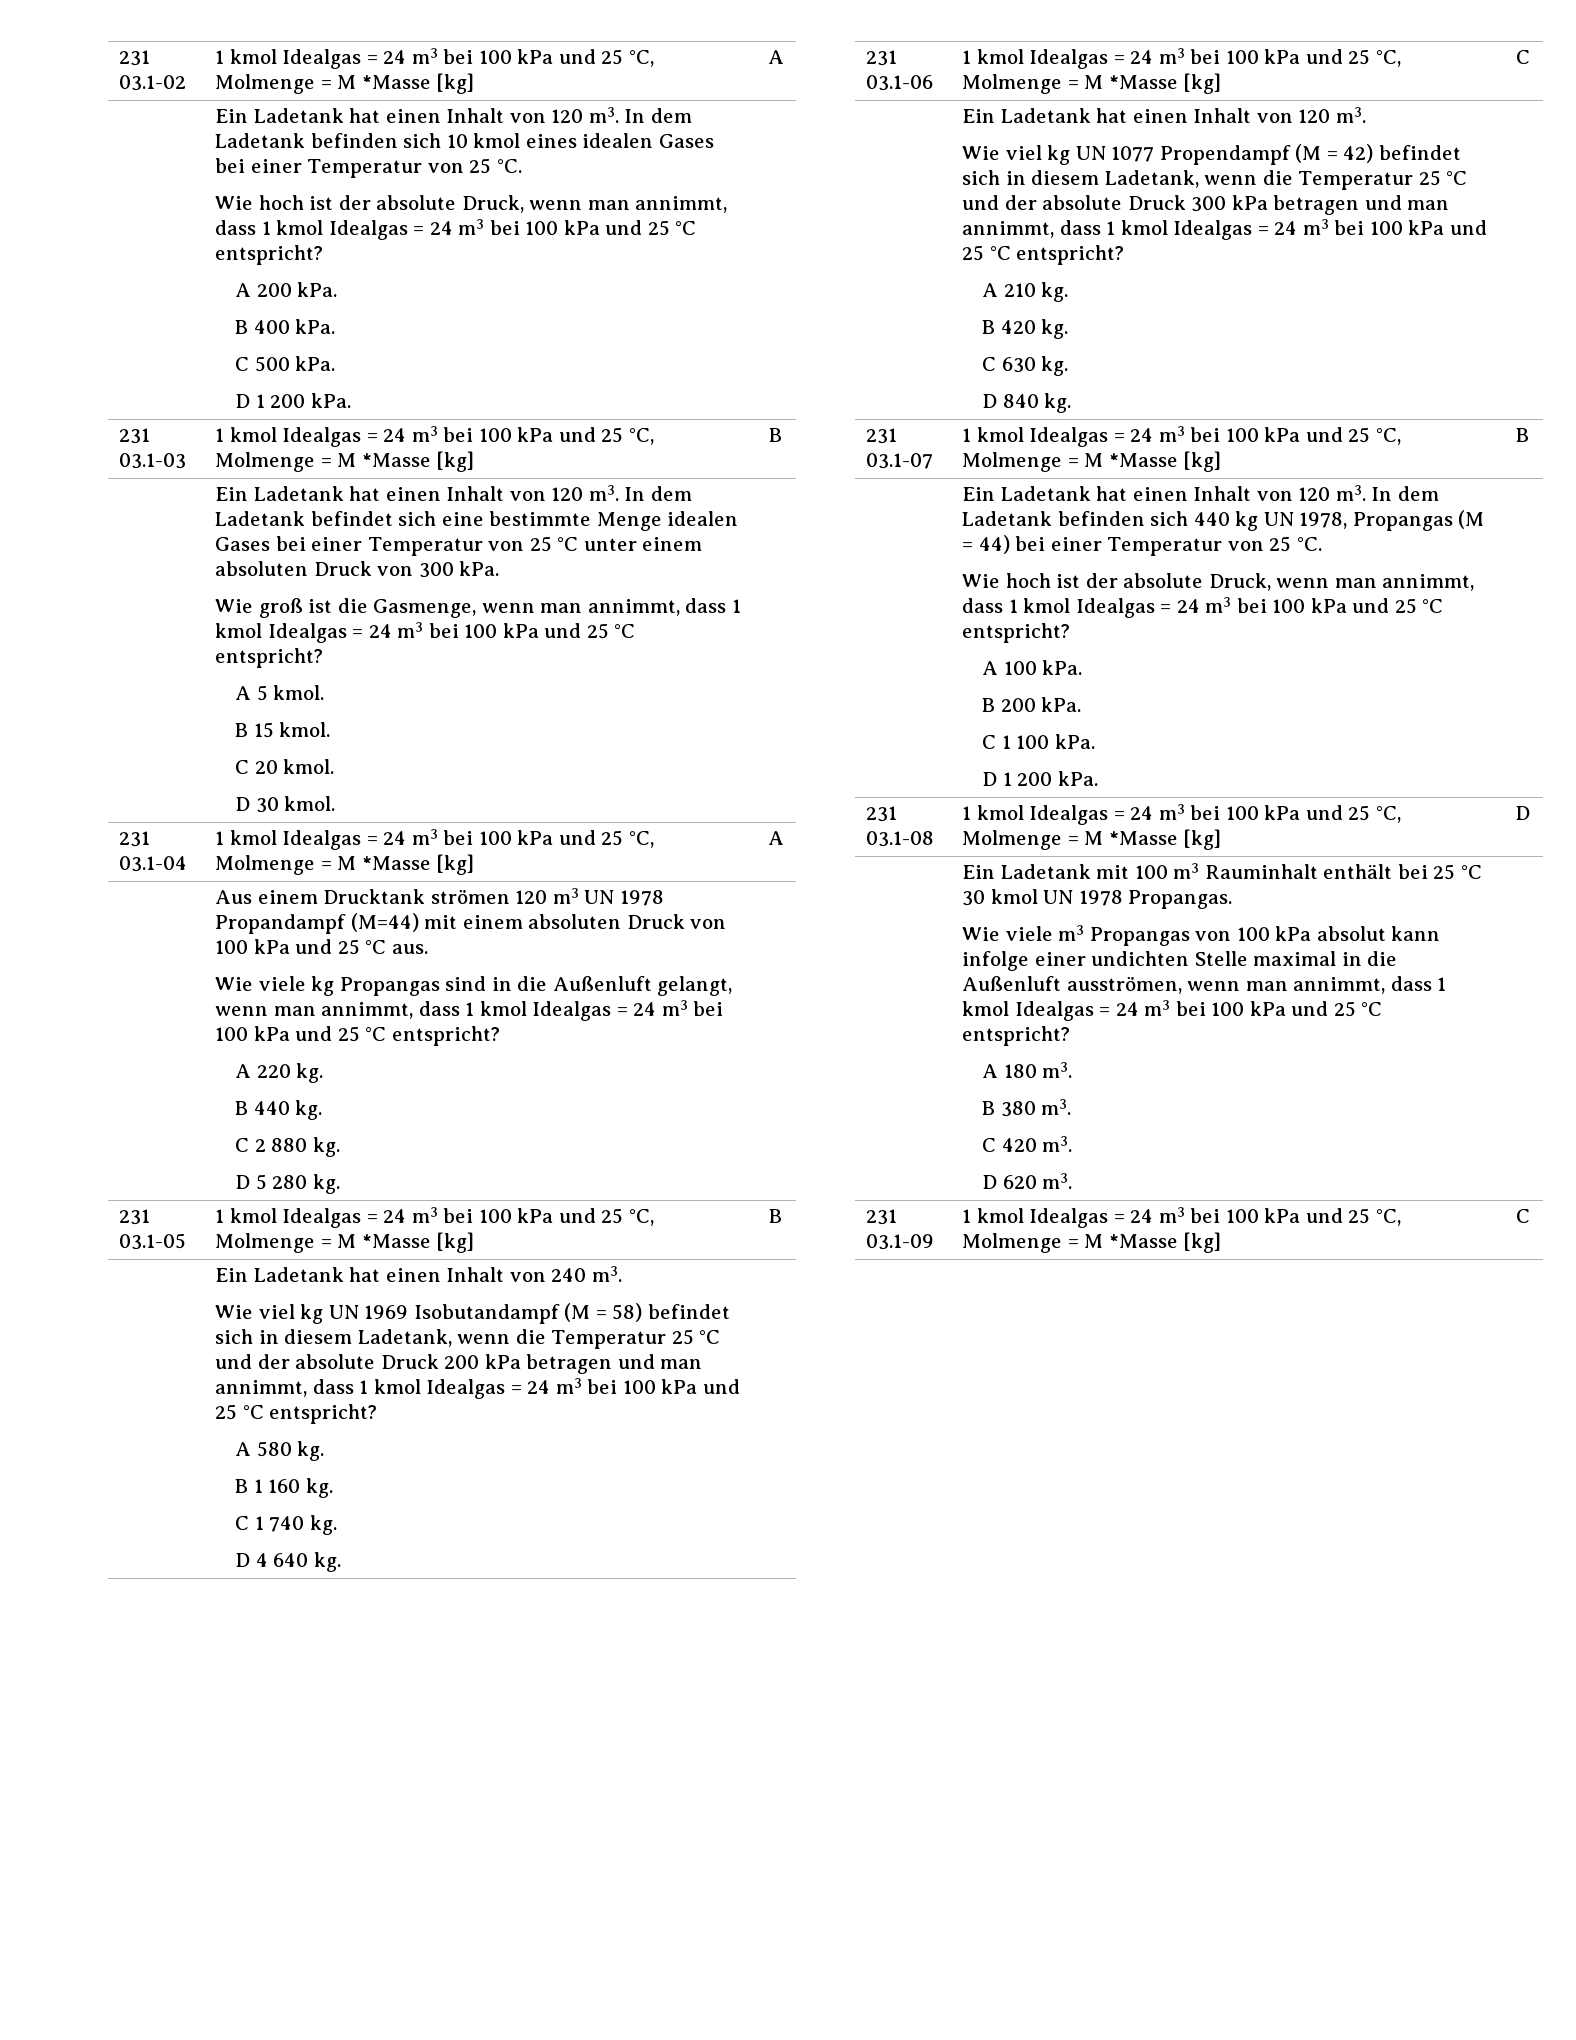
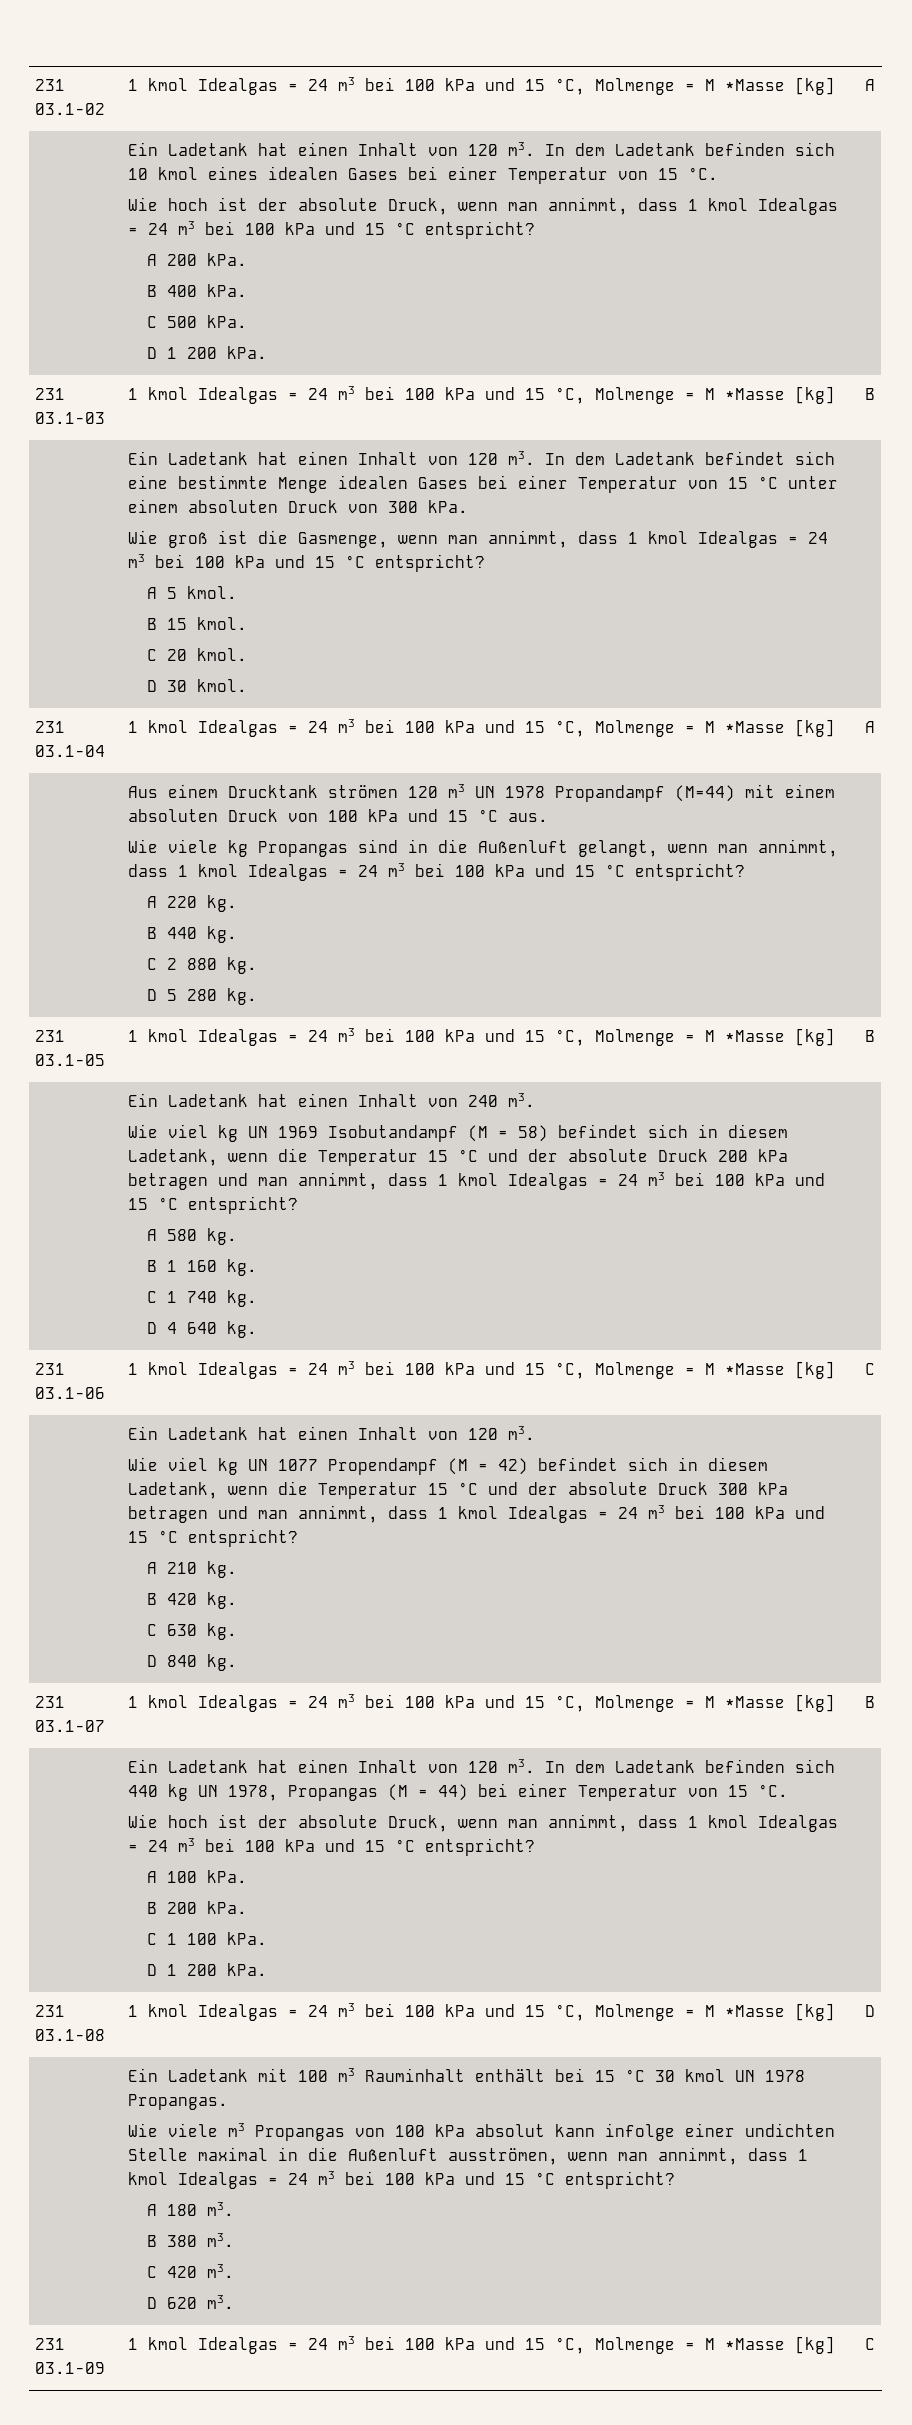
- 231 03.1-02 | 1 kmol Idealgas = 24 m3 bei 100 kPa und 25 °C, Molmenge = M *Masse [kg] | A
+ 231 03.1-02 | 1 kmol Idealgas = 24 m3 bei 100 kPa und 15 °C, Molmenge = M *Masse [kg] | A
- In dem Ladetank befinden sich 10 kmol eines idealen Gases bei einer Temperatur von 25 °C.
- Wie hoch ist der absolute Druck, wenn man annimmt, dass 1 kmol Idealgas = 24 m3 bei 100 kPa und 25 °C entspricht?
+ In dem Ladetank befinden sich 10 kmol eines idealen Gases bei einer Temperatur von 15 °C.
+ Wie hoch ist der absolute Druck, wenn man annimmt, dass 1 kmol Idealgas = 24 m3 bei 100 kPa und 15 °C entspricht?
- 231 03.1-03 | 1 kmol Idealgas = 24 m3 bei 100 kPa und 25 °C, Molmenge = M *Masse [kg] | B
+ 231 03.1-03 | 1 kmol Idealgas = 24 m3 bei 100 kPa und 15 °C, Molmenge = M *Masse [kg] | B
- In dem Ladetank befindet sich eine bestimmte Menge idealen Gases bei einer Temperatur von 25 °C unter einem absoluten Druck von 300 kPa.
+ In dem Ladetank befindet sich eine bestimmte Menge idealen Gases bei einer Temperatur von 15 °C unter einem absoluten Druck von 300 kPa.
- Wie groß ist die Gasmenge, wenn man annimmt, dass 1 kmol Idealgas = 24 m3 bei 100 kPa und 25 °C entspricht?
+ Wie groß ist die Gasmenge, wenn man annimmt, dass 1 kmol Idealgas = 24 m3 bei 100 kPa und 15 °C entspricht?
- 231 03.1-04 | 1 kmol Idealgas = 24 m3 bei 100 kPa und 25 °C, Molmenge = M *Masse [kg] | A
+ 231 03.1-04 | 1 kmol Idealgas = 24 m3 bei 100 kPa und 15 °C, Molmenge = M *Masse [kg] | A
- Aus einem Drucktank strömen 120 m3 UN 1978 Propandampf (M=44) mit einem absoluten Druck von 100 kPa und 25 °C aus.
+ Aus einem Drucktank strömen 120 m3 UN 1978 Propandampf (M=44) mit einem absoluten Druck von 100 kPa und 15 °C aus.
- Wie viele kg Propangas sind in die Außenluft gelangt, wenn man annimmt, dass 1 kmol Idealgas = 24 m3 bei 100 kPa und 25 °C entspricht?
+ Wie viele kg Propangas sind in die Außenluft gelangt, wenn man annimmt, dass 1 kmol Idealgas = 24 m3 bei 100 kPa und 15 °C entspricht?
- 231 03.1-05 | 1 kmol Idealgas = 24 m3 bei 100 kPa und 25 °C, Molmenge = M *Masse [kg] | B
+ 231 03.1-05 | 1 kmol Idealgas = 24 m3 bei 100 kPa und 15 °C, Molmenge = M *Masse [kg] | B
- Wie viel kg UN 1969 Isobutandampf (M = 58) befindet sich in diesem Ladetank, wenn die Temperatur 25 °C und der absolute Druck 200 kPa betragen und man annimmt, dass 1 kmol Idealgas = 24 m3 bei 100 kPa und 25 °C entspricht?
+ Wie viel kg UN 1969 Isobutandampf (M = 58) befindet sich in diesem Ladetank, wenn die Temperatur 15 °C und der absolute Druck 200 kPa betragen und man annimmt, dass 1 kmol Idealgas = 24 m3 bei 100 kPa und 15 °C entspricht?
- 231 03.1-06 | 1 kmol Idealgas = 24 m3 bei 100 kPa und 25 °C, Molmenge = M *Masse [kg] | C
+ 231 03.1-06 | 1 kmol Idealgas = 24 m3 bei 100 kPa und 15 °C, Molmenge = M *Masse [kg] | C
- Wie viel kg UN 1077 Propendampf (M = 42) befindet sich in diesem Ladetank, wenn die Temperatur 25 °C und der absolute Druck 300 kPa betragen und man annimmt, dass 1 kmol Idealgas = 24 m3 bei 100 kPa und 25 °C entspricht?
+ Wie viel kg UN 1077 Propendampf (M = 42) befindet sich in diesem Ladetank, wenn die Temperatur 15 °C und der absolute Druck 300 kPa betragen und man annimmt, dass 1 kmol Idealgas = 24 m3 bei 100 kPa und 15 °C entspricht?
- 231 03.1-07 | 1 kmol Idealgas = 24 m3 bei 100 kPa und 25 °C, Molmenge = M *Masse [kg] | B
+ 231 03.1-07 | 1 kmol Idealgas = 24 m3 bei 100 kPa und 15 °C, Molmenge = M *Masse [kg] | B
- In dem Ladetank befinden sich 440 kg UN 1978, Propangas (M = 44) bei einer Temperatur von 25 °C.
- Wie hoch ist der absolute Druck, wenn man annimmt, dass 1 kmol Idealgas = 24 m3 bei 100 kPa und 25 °C entspricht?
+ In dem Ladetank befinden sich 440 kg UN 1978, Propangas (M = 44) bei einer Temperatur von 15 °C.
+ Wie hoch ist der absolute Druck, wenn man annimmt, dass 1 kmol Idealgas = 24 m3 bei 100 kPa und 15 °C entspricht?
- 231 03.1-08 | 1 kmol Idealgas = 24 m3 bei 100 kPa und 25 °C, Molmenge = M *Masse [kg] | D
+ 231 03.1-08 | 1 kmol Idealgas = 24 m3 bei 100 kPa und 15 °C, Molmenge = M *Masse [kg] | D
- Ein Ladetank mit 100 m3 Rauminhalt enthält bei 25 °C 30 kmol UN 1978 Propangas.
+ Ein Ladetank mit 100 m3 Rauminhalt enthält bei 15 °C 30 kmol UN 1978 Propangas.
- Wie viele m3 Propangas von 100 kPa absolut kann infolge einer undichten Stelle maximal in die Außenluft ausströmen, wenn man annimmt, dass 1 kmol Idealgas = 24 m3 bei 100 kPa und 25 °C entspricht?
+ Wie viele m3 Propangas von 100 kPa absolut kann infolge einer undichten Stelle maximal in die Außenluft ausströmen, wenn man annimmt, dass 1 kmol Idealgas = 24 m3 bei 100 kPa und 15 °C entspricht?
- 231 03.1-09 | 1 kmol Idealgas = 24 m3 bei 100 kPa und 25 °C, Molmenge = M *Masse [kg] | C
+ 231 03.1-09 | 1 kmol Idealgas = 24 m3 bei 100 kPa und 15 °C, Molmenge = M *Masse [kg] | C

